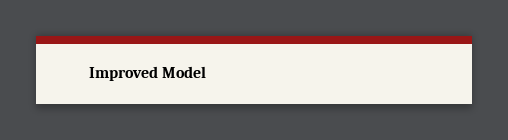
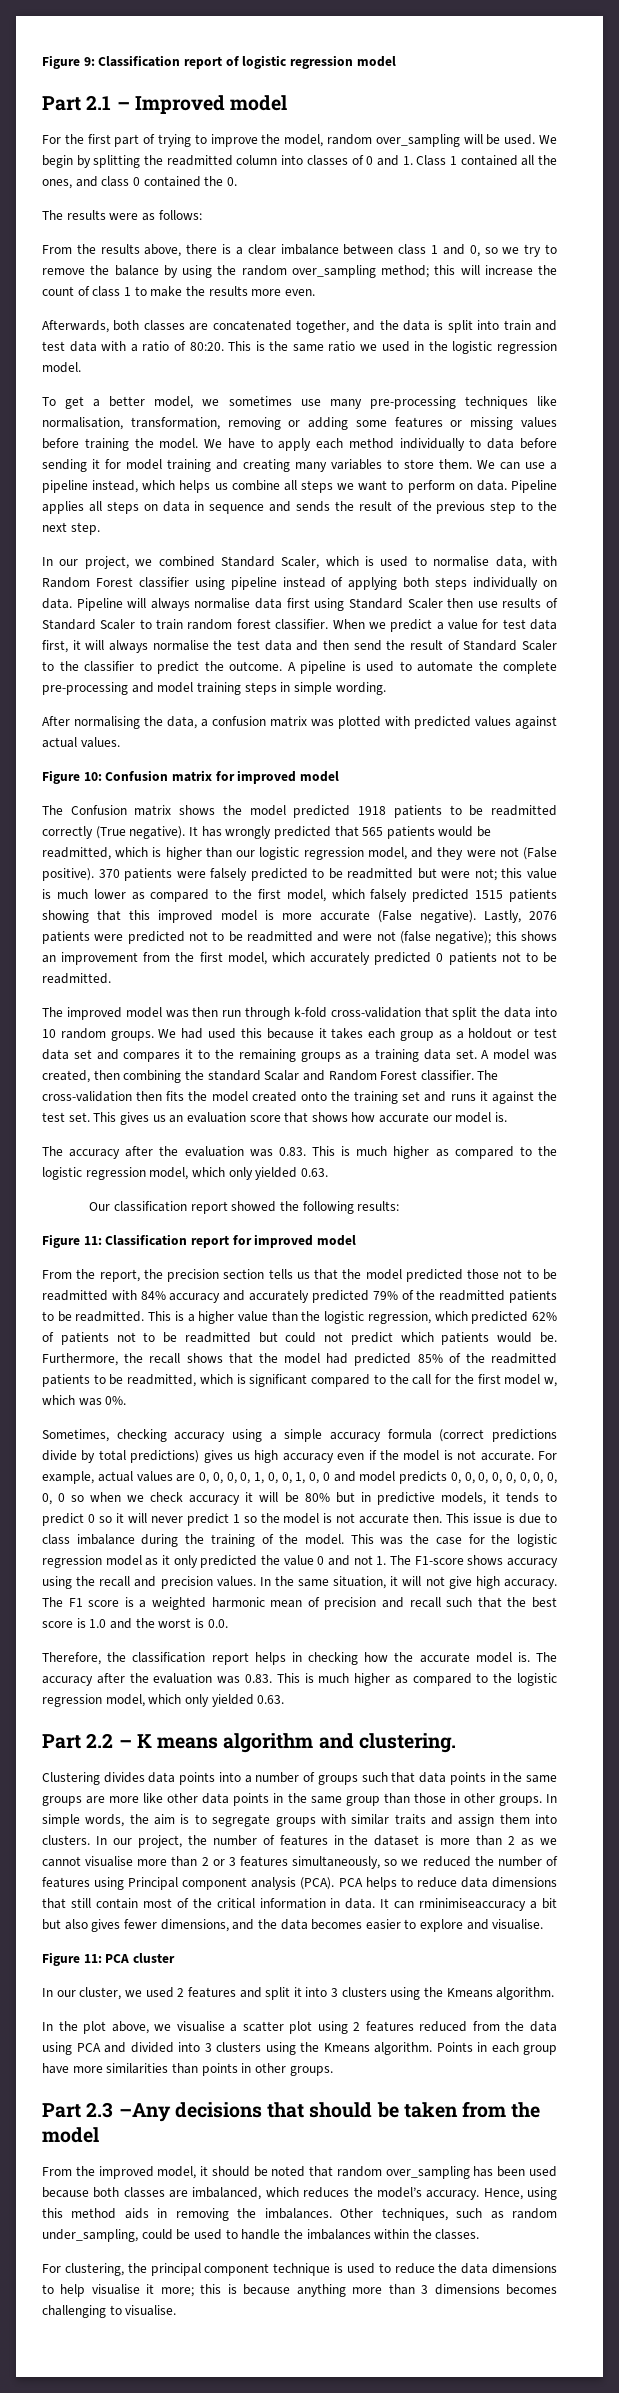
- Improved Model
+ Figure 9: Classification report of logistic regression model
+ Part 2.1 – Improved model
+ For the first part of trying to improve the model, random over_sampling will be used. We begin by splitting the readmitted column into classes of 0 and 1. Class 1 contained all the ones, and class 0 contained the 0.
+ The results were as follows:
+ From the results above, there is a clear imbalance between class 1 and 0, so we try to remove the balance by using the random over_sampling method; this will increase the count of class 1 to make the results more even.
+ Afterwards, both classes are concatenated together, and the data is split into train and test data with a ratio of 80:20. This is the same ratio we used in the logistic regression model.
+ To get a better model, we sometimes use many pre-processing techniques like normalisation, transformation, removing or adding some features or missing values before training the model. We have to apply each method individually to data before sending it for model training and creating many variables to store them. We can use a pipeline instead, which helps us combine all steps we want to perform on data. Pipeline applies all steps on data in sequence and sends the result of the previous step to the next step.
+ In our project, we combined Standard Scaler, which is used to normalise data, with Random Forest classifier using pipeline instead of applying both steps individually on data. Pipeline will always normalise data first using Standard Scaler then use results of Standard Scaler to train random forest classifier. When we predict a value for test data first, it will always normalise the test data and then send the result of Standard Scaler to the classifier to predict the outcome. A pipeline is used to automate the complete pre-processing and model training steps in simple wording.
+ After normalising the data, a confusion matrix was plotted with predicted values against actual values.
+ Figure 10: Confusion matrix for improved model
+ The Confusion matrix shows the model predicted 1918 patients to be readmitted correctly (True negative). It has wrongly predicted that 565 patients would be readmitted, which is higher than our logistic regression model, and they were not (False positive). 370 patients were falsely predicted to be readmitted but were not; this value is much lower as compared to the first model, which falsely predicted 1515 patients showing that this improved model is more accurate (False negative). Lastly, 2076 patients were predicted not to be readmitted and were not (false negative); this shows an improvement from the first model, which accurately predicted 0 patients not to be readmitted.
+ The improved model was then run through k-fold cross-validation that split the data into 10 random groups. We had used this because it takes each group as a holdout or test data set and compares it to the remaining groups as a training data set. A model was created, then combining the standard Scalar and Random Forest classifier. The cross-validation then fits the model created onto the training set and runs it against the test set. This gives us an evaluation score that shows how accurate our model is.
+ The accuracy after the evaluation was 0.83. This is much higher as compared to the logistic regression model, which only yielded 0.63.
+ Our classification report showed the following results:
+ Figure 11: Classification report for improved model
+ From the report, the precision section tells us that the model predicted those not to be readmitted with 84% accuracy and accurately predicted 79% of the readmitted patients to be readmitted. This is a higher value than the logistic regression, which predicted 62% of patients not to be readmitted but could not predict which patients would be. Furthermore, the recall shows that the model had predicted 85% of the readmitted patients to be readmitted, which is significant compared to the call for the first model w, which was 0%.
+ Sometimes, checking accuracy using a simple accuracy formula (correct predictions divide by total predictions) gives us high accuracy even if the model is not accurate. For example, actual values are 0, 0, 0, 0, 1, 0, 0, 1, 0, 0 and model predicts 0, 0, 0, 0, 0, 0, 0, 0, 0, 0 so when we check accuracy it will be 80% but in predictive models, it tends to predict 0 so it will never predict 1 so the model is not accurate then. This issue is due to class imbalance during the training of the model. This was the case for the logistic regression model as it only predicted the value 0 and not 1. The F1-score shows accuracy using the recall and precision values. In the same situation, it will not give high accuracy. The F1 score is a weighted harmonic mean of precision and recall such that the best score is 1.0 and the worst is 0.0.
+ Therefore, the classification report helps in checking how the accurate model is. The accuracy after the evaluation was 0.83. This is much higher as compared to the logistic regression model, which only yielded 0.63.
+ Part 2.2 – K means algorithm and clustering.
+ Clustering divides data points into a number of groups such that data points in the same groups are more like other data points in the same group than those in other groups. In simple words, the aim is to segregate groups with similar traits and assign them into clusters. In our project, the number of features in the dataset is more than 2 as we cannot visualise more than 2 or 3 features simultaneously, so we reduced the number of features using Principal component analysis (PCA). PCA helps to reduce data dimensions that still contain most of the critical information in data. It can rminimiseaccuracy a bit but also gives fewer dimensions, and the data becomes easier to explore and visualise.
+ Figure 11: PCA cluster
+ In our cluster, we used 2 features and split it into 3 clusters using the Kmeans algorithm.
+ In the plot above, we visualise a scatter plot using 2 features reduced from the data using PCA and divided into 3 clusters using the Kmeans algorithm. Points in each group have more similarities than points in other groups.
+ Part 2.3 –Any decisions that should be taken from the model
+ From the improved model, it should be noted that random over_sampling has been used because both classes are imbalanced, which reduces the model’s accuracy. Hence, using this method aids in removing the imbalances. Other techniques, such as random under_sampling, could be used to handle the imbalances within the classes.
+ For clustering, the principal component technique is used to reduce the data dimensions to help visualise it more; this is because anything more than 3 dimensions becomes challenging to visualise.

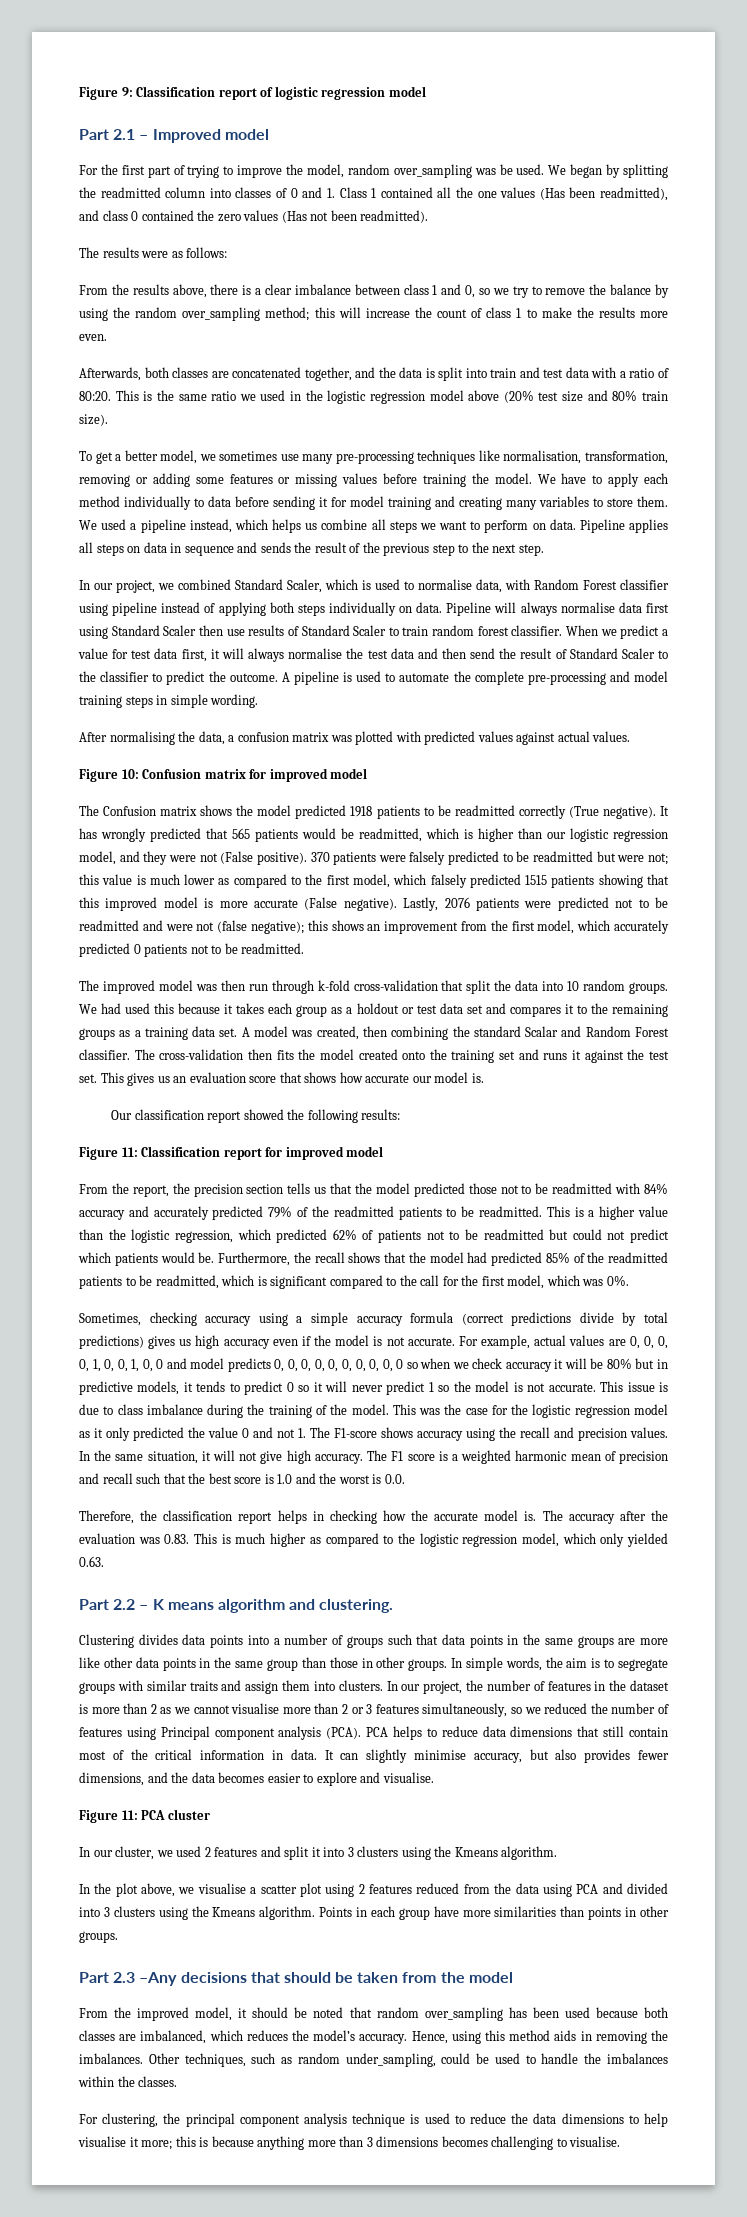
- For the first part of trying to improve the model, random over_sampling will be used.
+ For the first part of trying to improve the model, random over_sampling was be used.
- We begin by splitting the readmitted column into classes of 0 and 1. Class 1 contained all the ones, and class 0 contained the 0.
+ We began by splitting the readmitted column into classes of 0 and 1. Class 1 contained all the one values (Has been readmitted), and class 0 contained the zero values (Has not been readmitted).
- This is the same ratio we used in the logistic regression model.
+ This is the same ratio we used in the logistic regression model above (20% test size and 80% train size).
- We can use a pipeline instead, which helps us combine all steps we want to perform on data.
+ We used a pipeline instead, which helps us combine all steps we want to perform on data.
  This gives us an evaluation score that shows how accurate our model is.
- The accuracy after the evaluation was 0.83. This is much higher as compared to the logistic regression model, which only yielded 0.63.
- Furthermore, the recall shows that the model had predicted 85% of the readmitted patients to be readmitted, which is significant compared to the call for the first model w, which was 0%.
+ Furthermore, the recall shows that the model had predicted 85% of the readmitted patients to be readmitted, which is significant compared to the call for the first model, which was 0%.
- For example, actual values are 0, 0, 0, 0, 1, 0, 0, 1, 0, 0 and model predicts 0, 0, 0, 0, 0, 0, 0, 0, 0, 0 so when we check accuracy it will be 80% but in predictive models, it tends to predict 0 so it will never predict 1 so the model is not accurate then.
+ For example, actual values are 0, 0, 0, 0, 1, 0, 0, 1, 0, 0 and model predicts 0, 0, 0, 0, 0, 0, 0, 0, 0, 0 so when we check accuracy it will be 80% but in predictive models, it tends to predict 0 so it will never predict 1 so the model is not accurate.
- It can rminimiseaccuracy a bit but also gives fewer dimensions, and the data becomes easier to explore and visualise.
+ It can slightly minimise accuracy, but also provides fewer dimensions, and the data becomes easier to explore and visualise.
- For clustering, the principal component technique is used to reduce the data dimensions to help visualise it more; this is because anything more than 3 dimensions becomes challenging to visualise.
+ For clustering, the principal component analysis technique is used to reduce the data dimensions to help visualise it more; this is because anything more than 3 dimensions becomes challenging to visualise.

